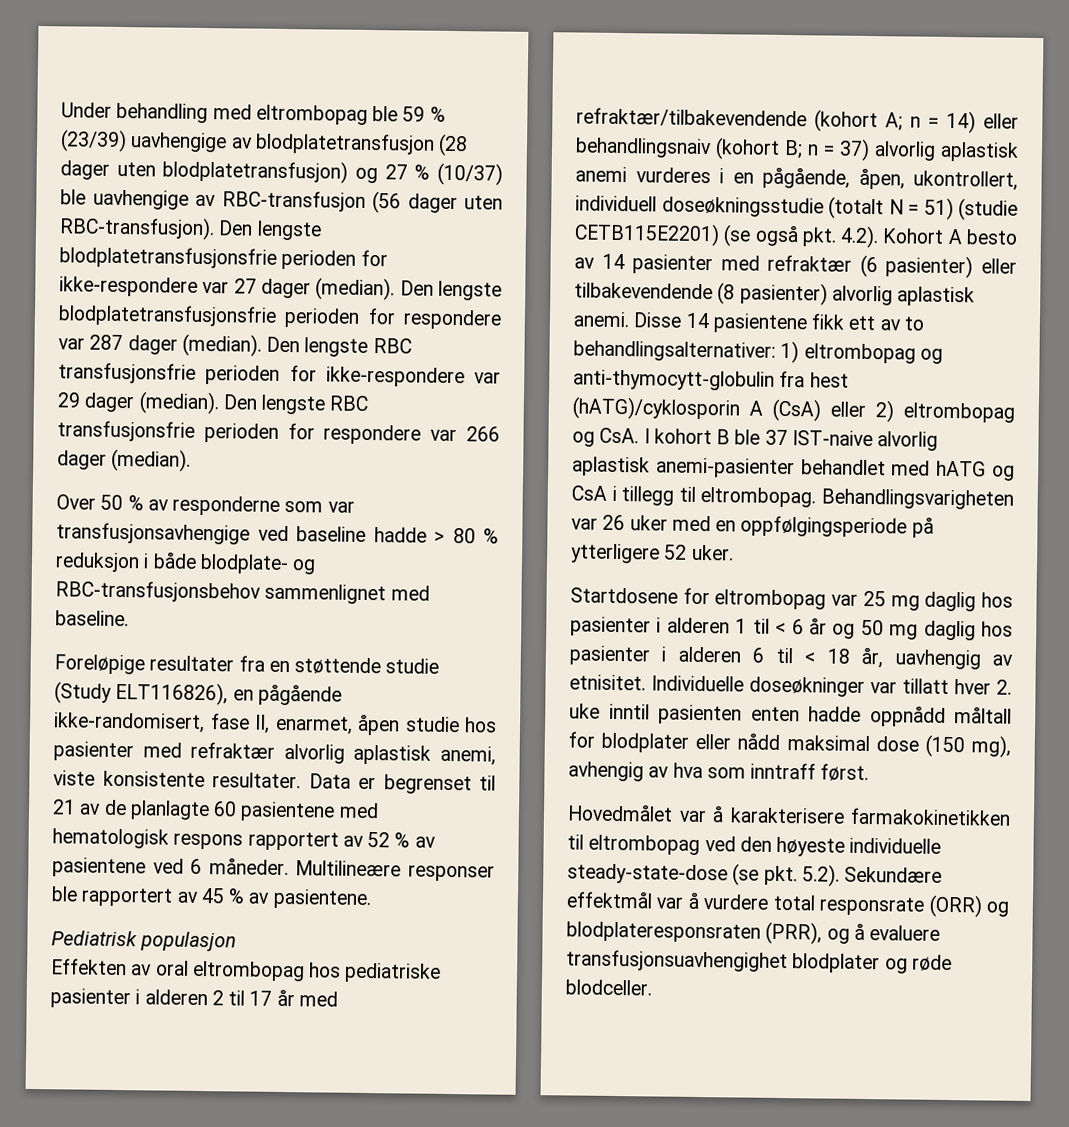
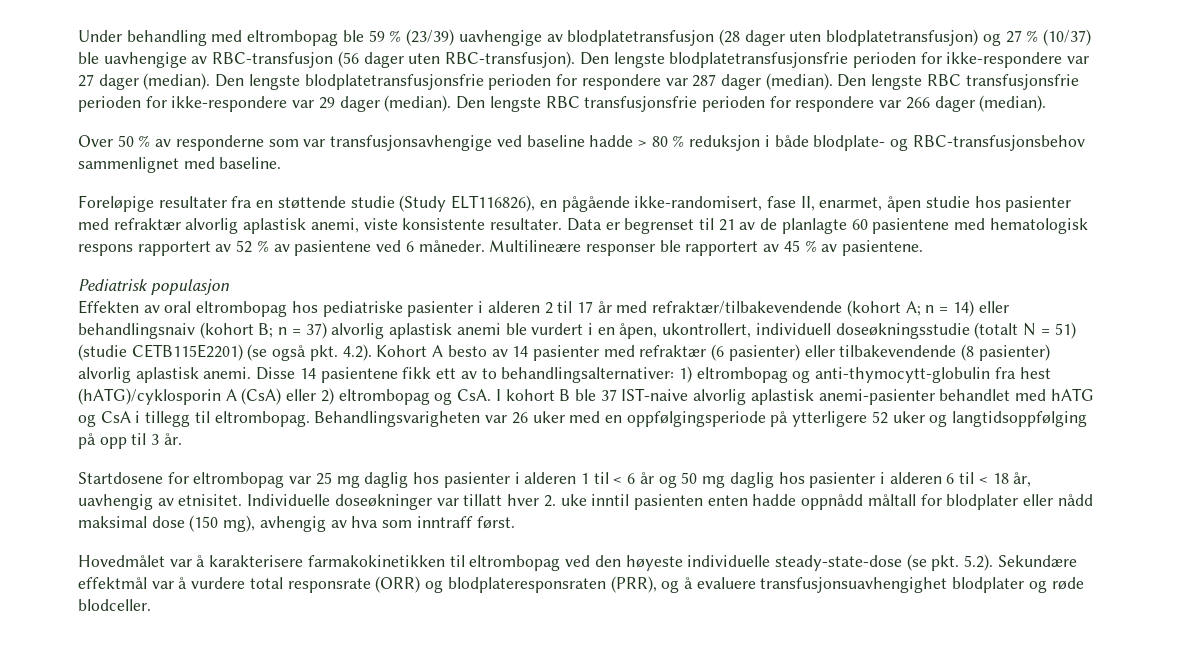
- n = 37) alvorlig aplastisk anemi vurderes i en pågående, åpen, ukontrollert, individuell doseøkningsstudie (totalt N = 51) (studie CETB115E2201) (se også pkt. 4.2). Kohort A besto av 14 pasienter med refraktær (6 pasienter) eller tilbakevendende (8 pasienter) alvorlig aplastisk anemi.
+ n = 37) alvorlig aplastisk anemi ble vurdert i en åpen, ukontrollert, individuell doseøkningsstudie (totalt N = 51) (studie CETB115E2201) (se også pkt. 4.2). Kohort A besto av 14 pasienter med refraktær (6 pasienter) eller tilbakevendende (8 pasienter) alvorlig aplastisk anemi.
- Behandlingsvarigheten var 26 uker med en oppfølgingsperiode på ytterligere 52 uker.
+ Behandlingsvarigheten var 26 uker med en oppfølgingsperiode på ytterligere 52 uker og langtidsoppfølging på opp til 3 år.

